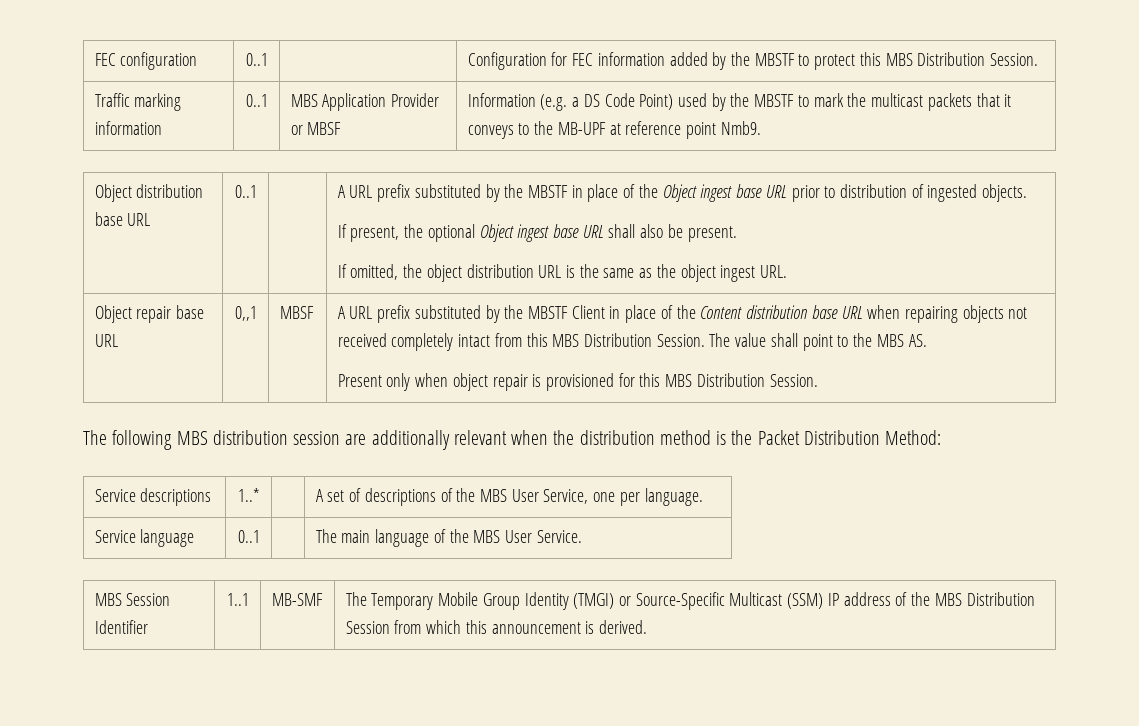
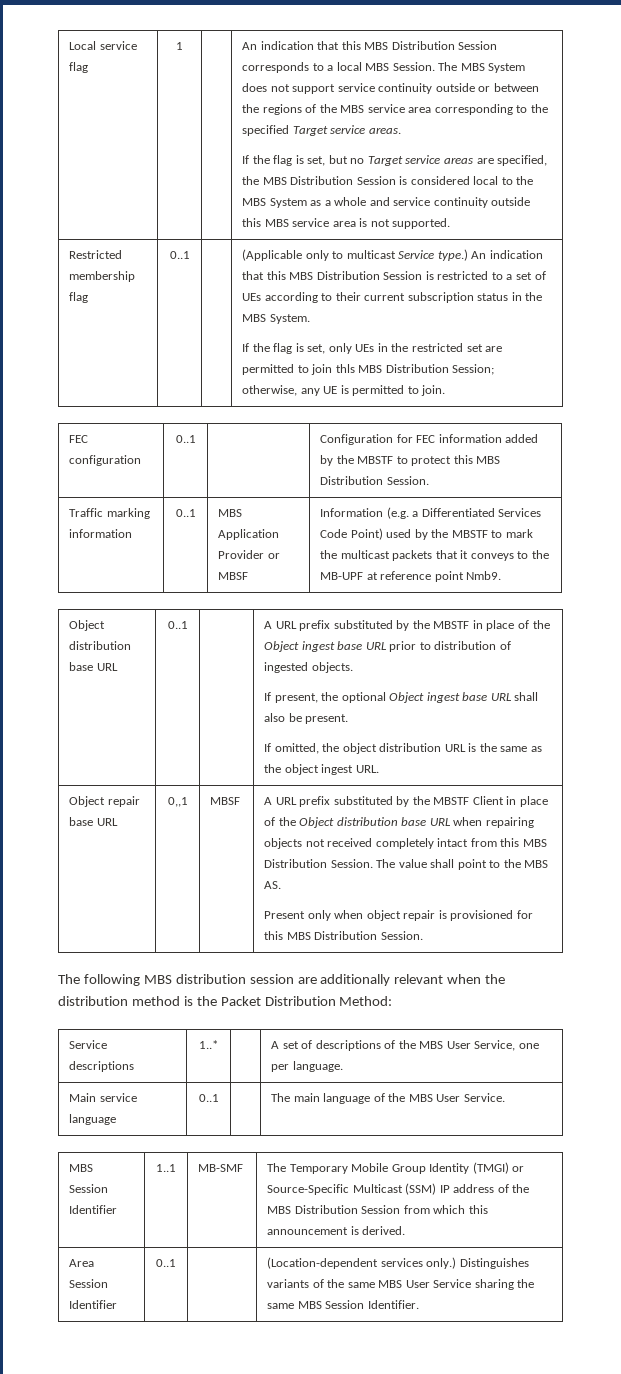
+ Local service flag | 1 | | An indication that this MBS Distribution Session corresponds to a local MBS Session. The MBS System does not support service continuity outside or between the regions of the MBS service area corresponding to the specified Target service areas.
+ If the flag is set, but no Target service areas are specified, the MBS Distribution Session is considered local to the MBS System as a whole and service continuity outside this MBS service area is not supported.
+ Restricted membership flag | 0..1 | | (Applicable only to multicast Service type.) An indication that this MBS Distribution Session is restricted to a set of UEs according to their current subscription status in the MBS System.
+ If the flag is set, only UEs in the restricted set are permitted to join thls MBS Distribution Session; otherwise, any UE is permitted to join.
- Traffic marking information | 0..1 | MBS Application Provider or MBSF | Information (e.g. a DS Code Point) used by the MBSTF to mark the multicast packets that it conveys to the MB-UPF at reference point Nmb9.
+ Traffic marking information | 0..1 | MBS Application Provider or MBSF | Information (e.g. a Differentiated Services Code Point) used by the MBSTF to mark the multicast packets that it conveys to the MB-UPF at reference point Nmb9.
- A URL prefix substituted by the MBSTF Client in place of the Content distribution base URL when repairing objects not received completely intact from this MBS Distribution Session.
+ A URL prefix substituted by the MBSTF Client in place of the Object distribution base URL when repairing objects not received completely intact from this MBS Distribution Session.
- Service language | 0..1 | | The main language of the MBS User Service.
+ Main service language | 0..1 | | The main language of the MBS User Service.
+ Area Session Identifier | 0..1 | | (Location-dependent services only.) Distinguishes variants of the same MBS User Service sharing the same MBS Session Identifier.

